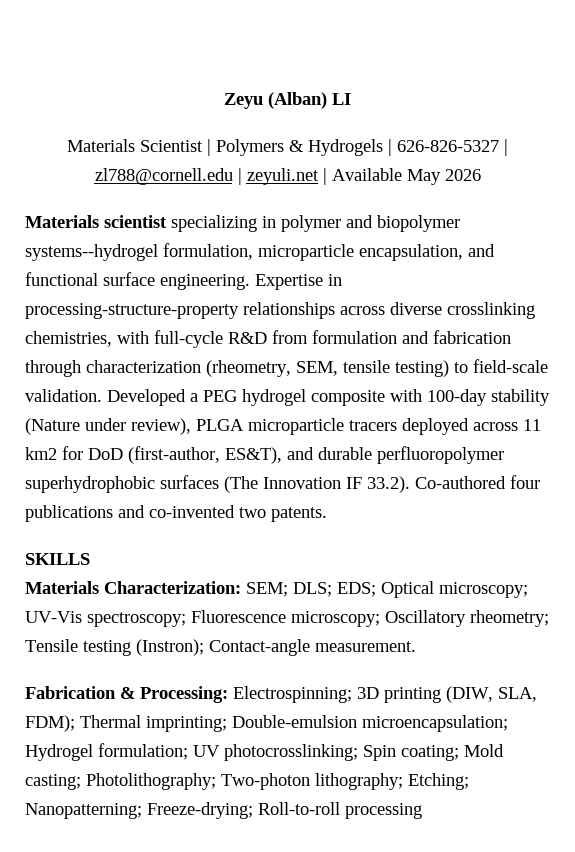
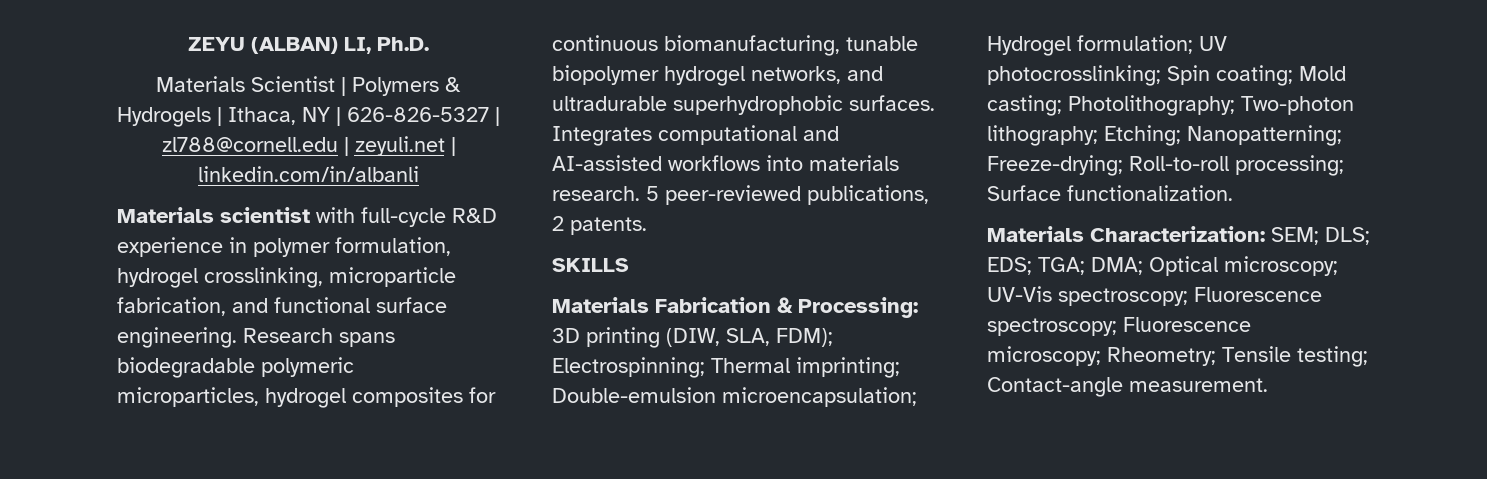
- Zeyu (Alban) LI
+ ZEYU (ALBAN) LI, Ph.D.
- Materials Scientist | Polymers & Hydrogels | 626-826-5327 | zl788@cornell.edu | zeyuli.net | Available May 2026
+ Materials Scientist | Polymers & Hydrogels | Ithaca, NY | 626-826-5327 | zl788@cornell.edu | zeyuli.net | linkedin.com/in/albanli
- Materials scientist specializing in polymer and biopolymer systems--hydrogel formulation, microparticle encapsulation, and functional surface engineering. Expertise in processing-structure-property relationships across diverse crosslinking chemistries, with full-cycle R&D from formulation and fabrication through characterization (rheometry, SEM, tensile testing) to field-scale validation. Developed a PEG hydrogel composite with 100-day stability (Nature under review), PLGA microparticle tracers deployed across 11 km2 for DoD (first-author, ES&T), and durable perfluoropolymer superhydrophobic surfaces (The Innovation IF 33.2). Co-authored four publications and co-invented two patents.
+ Materials scientist with full-cycle R&D experience in polymer formulation, hydrogel crosslinking, microparticle fabrication, and functional surface engineering. Research spans biodegradable polymeric microparticles, hydrogel composites for continuous biomanufacturing, tunable biopolymer hydrogel networks, and ultradurable superhydrophobic surfaces. Integrates computational and AI-assisted workflows into materials research. 5 peer-reviewed publications, 2 patents.
  SKILLS
- Materials Characterization: SEM; DLS; EDS; Optical microscopy; UV-Vis spectroscopy; Fluorescence microscopy; Oscillatory rheometry; Tensile testing (Instron); Contact-angle measurement.
- Fabrication & Processing: Electrospinning; 3D printing (DIW, SLA, FDM); Thermal imprinting; Double-emulsion microencapsulation; Hydrogel formulation; UV photocrosslinking; Spin coating; Mold casting; Photolithography; Two-photon lithography; Etching; Nanopatterning; Freeze-drying; Roll-to-roll processing
+ Materials Fabrication & Processing: 3D printing (DIW, SLA, FDM); Electrospinning; Thermal imprinting; Double-emulsion microencapsulation; Hydrogel formulation; UV photocrosslinking; Spin coating; Mold casting; Photolithography; Two-photon lithography; Etching; Nanopatterning; Freeze-drying; Roll-to-roll processing; Surface functionalization.
+ Materials Characterization: SEM; DLS; EDS; TGA; DMA; Optical microscopy; UV-Vis spectroscopy; Fluorescence spectroscopy; Fluorescence microscopy; Rheometry; Tensile testing; Contact-angle measurement.

